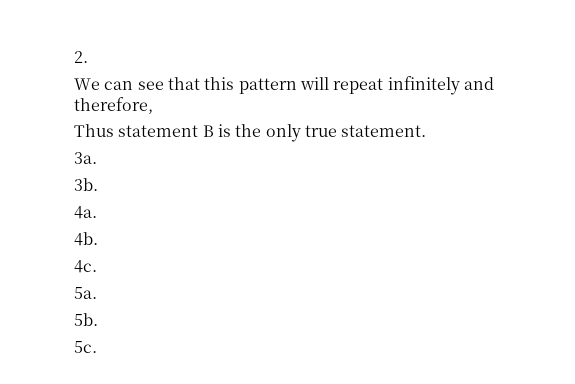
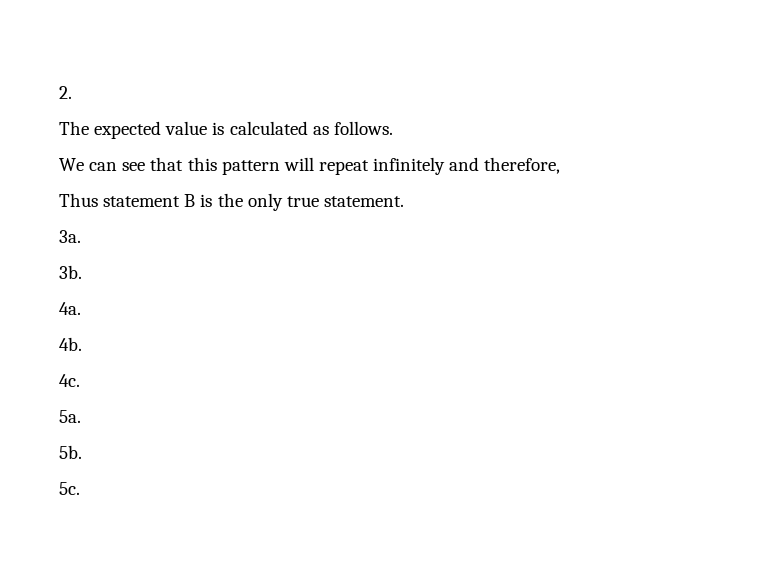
+ The expected value is calculated as follows.

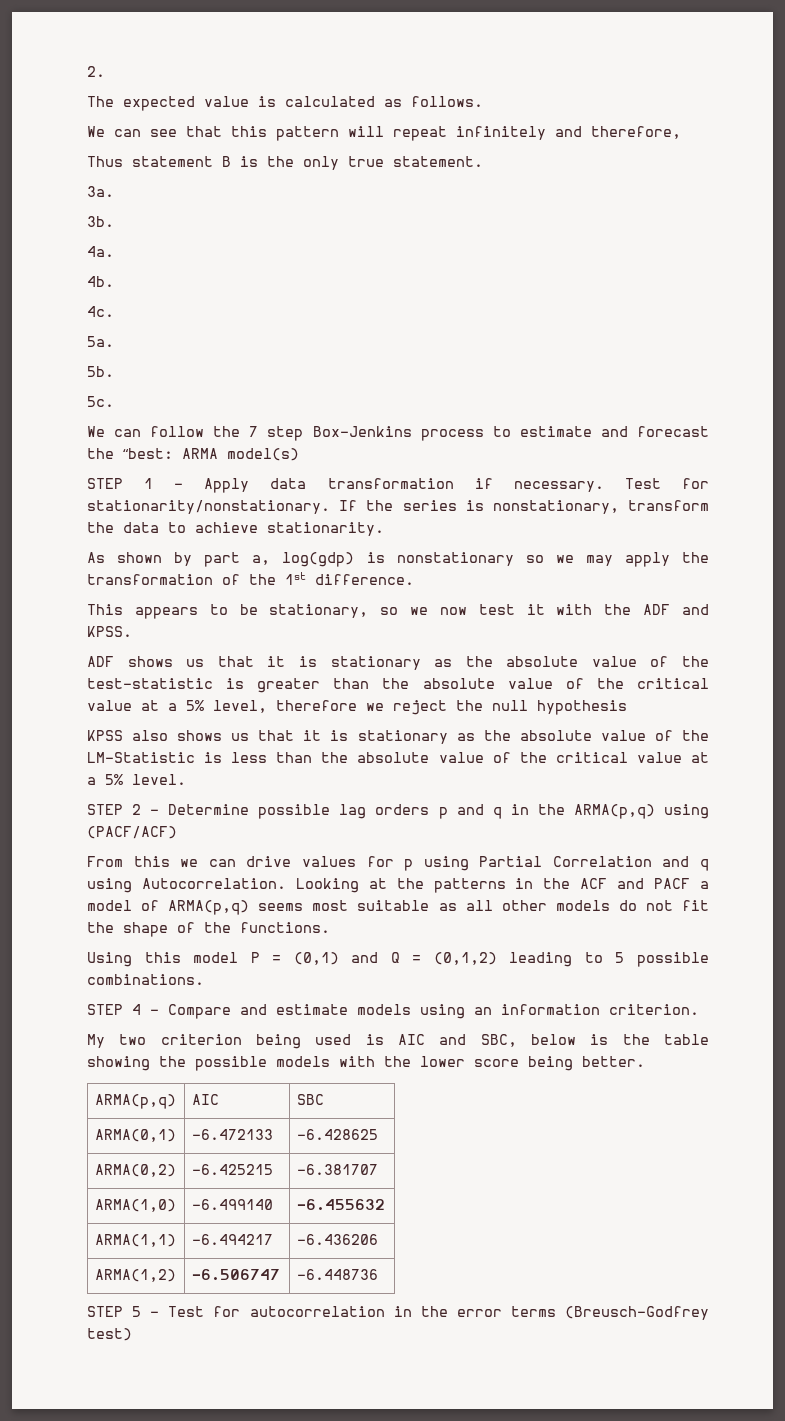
+ We can follow the 7 step Box-Jenkins process to estimate and forecast the “best: ARMA model(s)
+ STEP 1 – Apply data transformation if necessary. Test for stationarity/nonstationary. If the series is nonstationary, transform the data to achieve stationarity.
+ As shown by part a, log(gdp) is nonstationary so we may apply the transformation of the 1st difference.
+ This appears to be stationary, so we now test it with the ADF and KPSS.
+ ADF shows us that it is stationary as the absolute value of the test-statistic is greater than the absolute value of the critical value at a 5% level, therefore we reject the null hypothesis
+ KPSS also shows us that it is stationary as the absolute value of the LM-Statistic is less than the absolute value of the critical value at a 5% level.
+ STEP 2 – Determine possible lag orders p and q in the ARMA(p,q) using (PACF/ACF)
+ From this we can drive values for p using Partial Correlation and q using Autocorrelation. Looking at the patterns in the ACF and PACF a model of ARMA(p,q) seems most suitable as all other models do not fit the shape of the functions.
+ Using this model P = (0,1) and Q = (0,1,2) leading to 5 possible combinations.
+ STEP 4 – Compare and estimate models using an information criterion.
+ My two criterion being used is AIC and SBC, below is the table showing the possible models with the lower score being better.
+ ARMA(p,q) | AIC | SBC
+ ARMA(0,1) | -6.472133 | -6.428625
+ ARMA(0,2) | -6.425215 | -6.381707
+ ARMA(1,0) | -6.499140 | -6.455632
+ ARMA(1,1) | -6.494217 | -6.436206
+ ARMA(1,2) | -6.506747 | -6.448736
+ STEP 5 – Test for autocorrelation in the error terms (Breusch-Godfrey test)

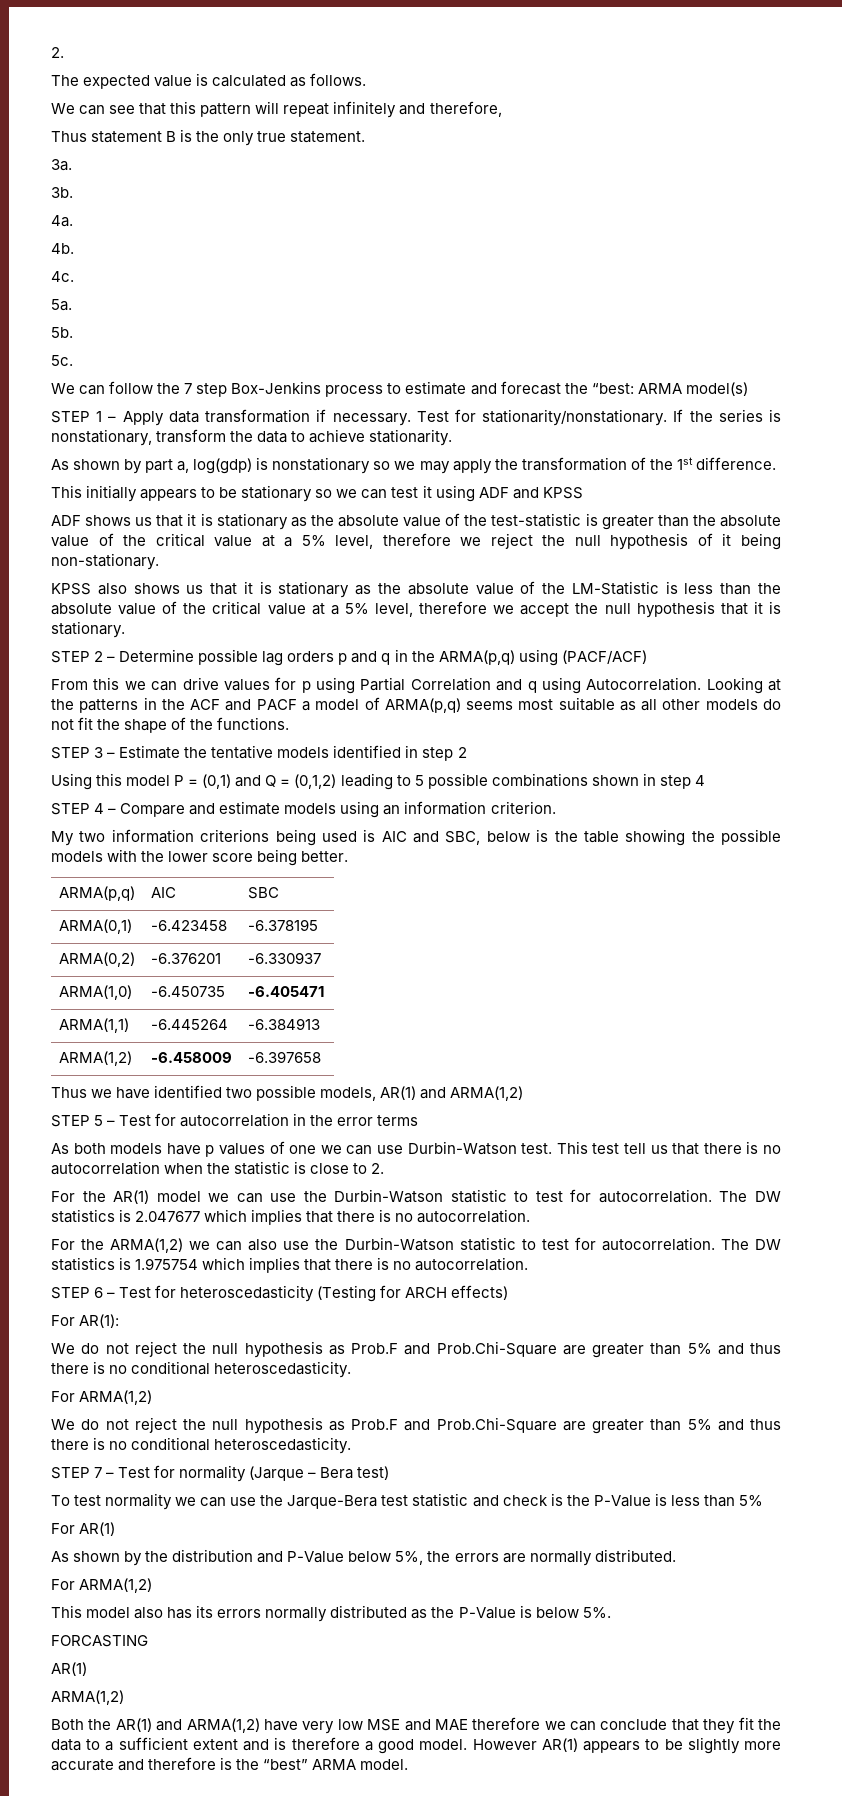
- This appears to be stationary, so we now test it with the ADF and KPSS.
+ This initially appears to be stationary so we can test it using ADF and KPSS
- ADF shows us that it is stationary as the absolute value of the test-statistic is greater than the absolute value of the critical value at a 5% level, therefore we reject the null hypothesis
+ ADF shows us that it is stationary as the absolute value of the test-statistic is greater than the absolute value of the critical value at a 5% level, therefore we reject the null hypothesis of it being non-stationary.
- KPSS also shows us that it is stationary as the absolute value of the LM-Statistic is less than the absolute value of the critical value at a 5% level.
+ KPSS also shows us that it is stationary as the absolute value of the LM-Statistic is less than the absolute value of the critical value at a 5% level, therefore we accept the null hypothesis that it is stationary.
+ STEP 3 – Estimate the tentative models identified in step 2
- Using this model P = (0,1) and Q = (0,1,2) leading to 5 possible combinations.
+ Using this model P = (0,1) and Q = (0,1,2) leading to 5 possible combinations shown in step 4
- My two criterion being used is AIC and SBC, below is the table showing the possible models with the lower score being better.
+ My two information criterions being used is AIC and SBC, below is the table showing the possible models with the lower score being better.
- ARMA(0,1) | -6.472133 | -6.428625
+ ARMA(0,1) | -6.423458 | -6.378195
- ARMA(0,2) | -6.425215 | -6.381707
+ ARMA(0,2) | -6.376201 | -6.330937
- ARMA(1,0) | -6.499140 | -6.455632
+ ARMA(1,0) | -6.450735 | -6.405471
- ARMA(1,1) | -6.494217 | -6.436206
+ ARMA(1,1) | -6.445264 | -6.384913
- ARMA(1,2) | -6.506747 | -6.448736
+ ARMA(1,2) | -6.458009 | -6.397658
+ Thus we have identified two possible models, AR(1) and ARMA(1,2)
- STEP 5 – Test for autocorrelation in the error terms (Breusch-Godfrey test)
+ STEP 5 – Test for autocorrelation in the error terms
+ As both models have p values of one we can use Durbin-Watson test. This test tell us that there is no autocorrelation when the statistic is close to 2.
+ For the AR(1) model we can use the Durbin-Watson statistic to test for autocorrelation. The DW statistics is 2.047677 which implies that there is no autocorrelation.
+ For the ARMA(1,2) we can also use the Durbin-Watson statistic to test for autocorrelation. The DW statistics is 1.975754 which implies that there is no autocorrelation.
+ STEP 6 – Test for heteroscedasticity (Testing for ARCH effects)
+ For AR(1):
+ We do not reject the null hypothesis as Prob.F and Prob.Chi-Square are greater than 5% and thus there is no conditional heteroscedasticity.
+ For ARMA(1,2)
+ We do not reject the null hypothesis as Prob.F and Prob.Chi-Square are greater than 5% and thus there is no conditional heteroscedasticity.
+ STEP 7 – Test for normality (Jarque – Bera test)
+ To test normality we can use the Jarque-Bera test statistic and check is the P-Value is less than 5%
+ For AR(1)
+ As shown by the distribution and P-Value below 5%, the errors are normally distributed.
+ For ARMA(1,2)
+ This model also has its errors normally distributed as the P-Value is below 5%.
+ FORCASTING
+ AR(1)
+ ARMA(1,2)
+ Both the AR(1) and ARMA(1,2) have very low MSE and MAE therefore we can conclude that they fit the data to a sufficient extent and is therefore a good model. However AR(1) appears to be slightly more accurate and therefore is the “best” ARMA model.

